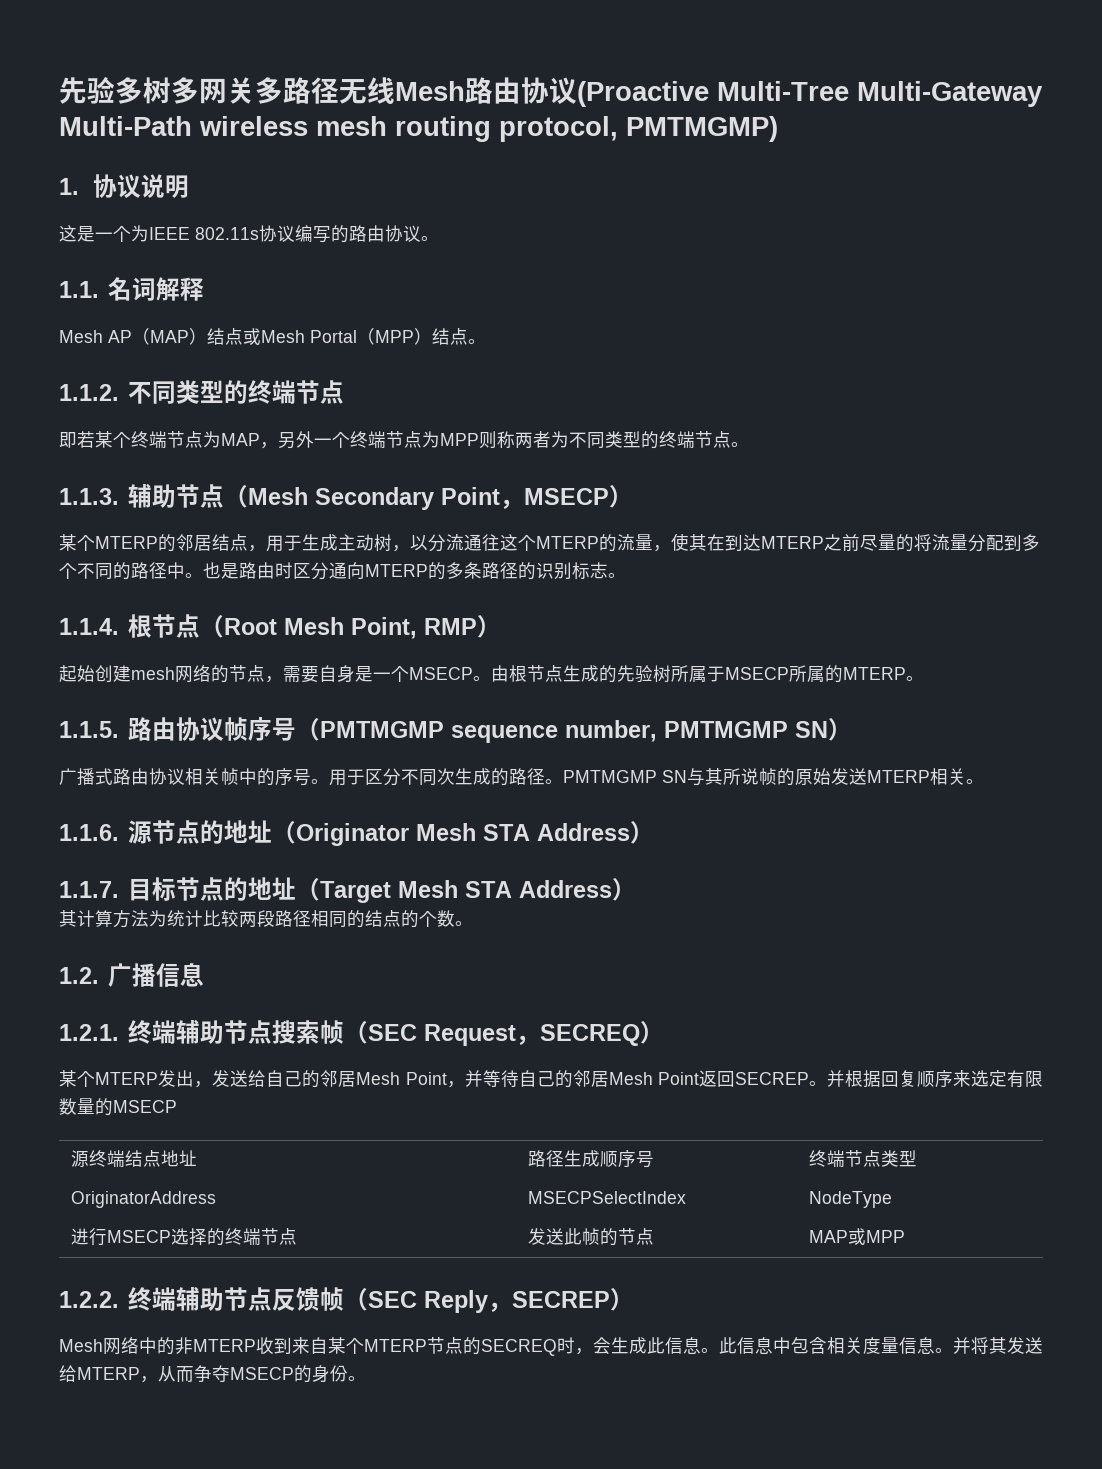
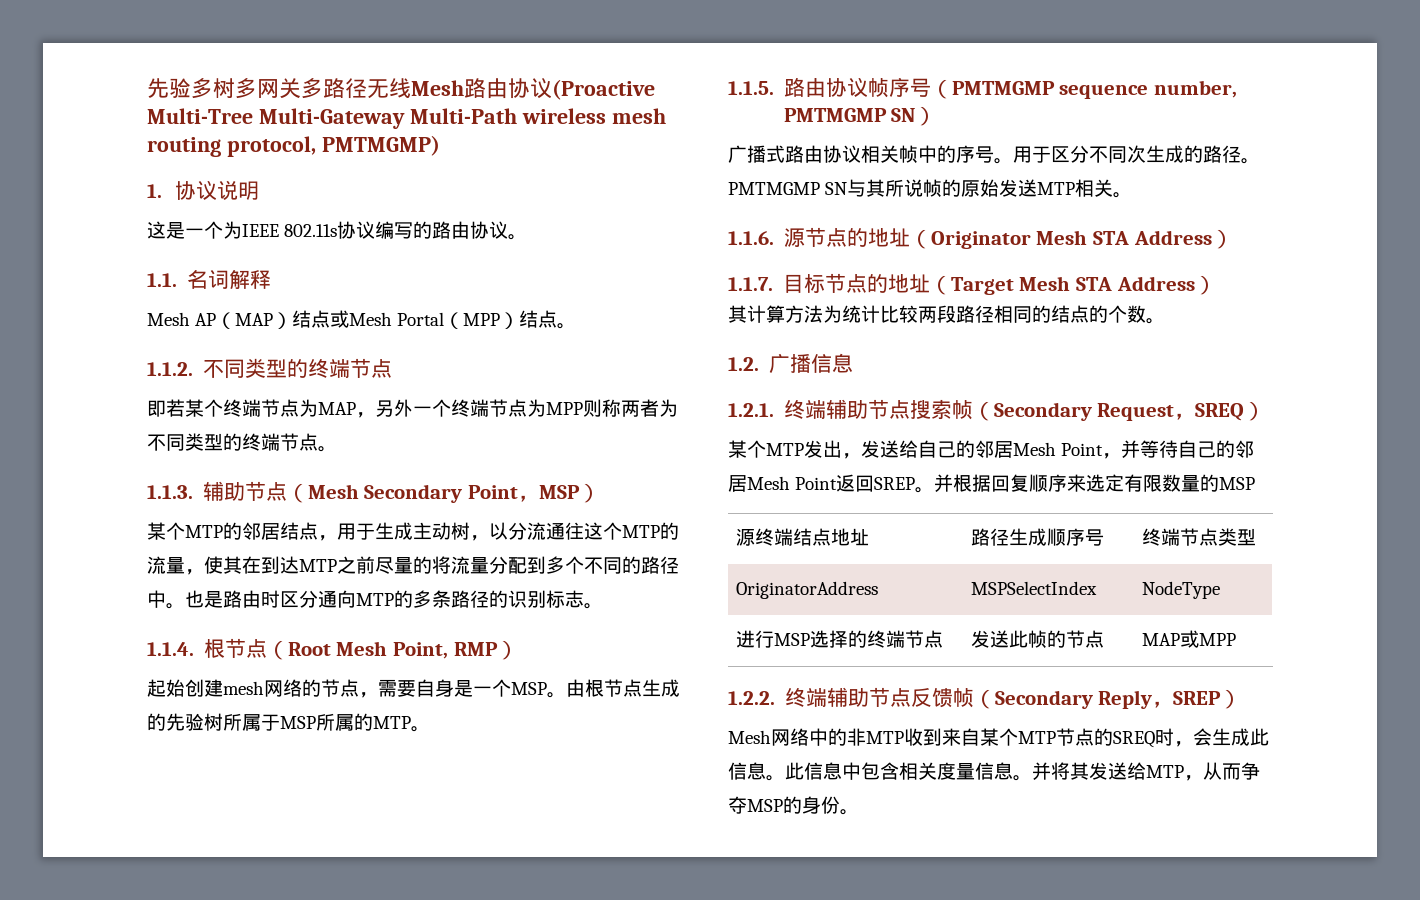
- 1.1.3.辅助节点（Mesh Secondary Point，MSECP）
- 某个MTERP的邻居结点，用于生成主动树，以分流通往这个MTERP的流量，使其在到达MTERP之前尽量的将流量分配到多个不同的路径中。
+ 1.1.3.辅助节点（Mesh Secondary Point，MSP）
+ 某个MTP的邻居结点，用于生成主动树，以分流通往这个MTP的流量，使其在到达MTP之前尽量的将流量分配到多个不同的路径中。
- 也是路由时区分通向MTERP的多条路径的识别标志。
+ 也是路由时区分通向MTP的多条路径的识别标志。
- 起始创建mesh网络的节点，需要自身是一个MSECP。
+ 起始创建mesh网络的节点，需要自身是一个MSP。
- 由根节点生成的先验树所属于MSECP所属的MTERP。
+ 由根节点生成的先验树所属于MSP所属的MTP。
- PMTMGMP SN与其所说帧的原始发送MTERP相关。
+ PMTMGMP SN与其所说帧的原始发送MTP相关。
- 1.2.1.终端辅助节点搜索帧（SEC Request，SECREQ）
- 某个MTERP发出，发送给自己的邻居Mesh Point，并等待自己的邻居Mesh Point返回SECREP。
+ 1.2.1.终端辅助节点搜索帧（Secondary Request，SREQ）
+ 某个MTP发出，发送给自己的邻居Mesh Point，并等待自己的邻居Mesh Point返回SREP。
- 并根据回复顺序来选定有限数量的MSECP
+ 并根据回复顺序来选定有限数量的MSP
- OriginatorAddress | MSECPSelectIndex | NodeType
+ OriginatorAddress | MSPSelectIndex | NodeType
- 进行MSECP选择的终端节点 | 发送此帧的节点 | MAP或MPP
+ 进行MSP选择的终端节点 | 发送此帧的节点 | MAP或MPP
- 1.2.2.终端辅助节点反馈帧（SEC Reply，SECREP）
+ 1.2.2.终端辅助节点反馈帧（Secondary Reply，SREP）
- Mesh网络中的非MTERP收到来自某个MTERP节点的SECREQ时，会生成此信息。
+ Mesh网络中的非MTP收到来自某个MTP节点的SREQ时，会生成此信息。
- 并将其发送给MTERP，从而争夺MSECP的身份。
+ 并将其发送给MTP，从而争夺MSP的身份。

